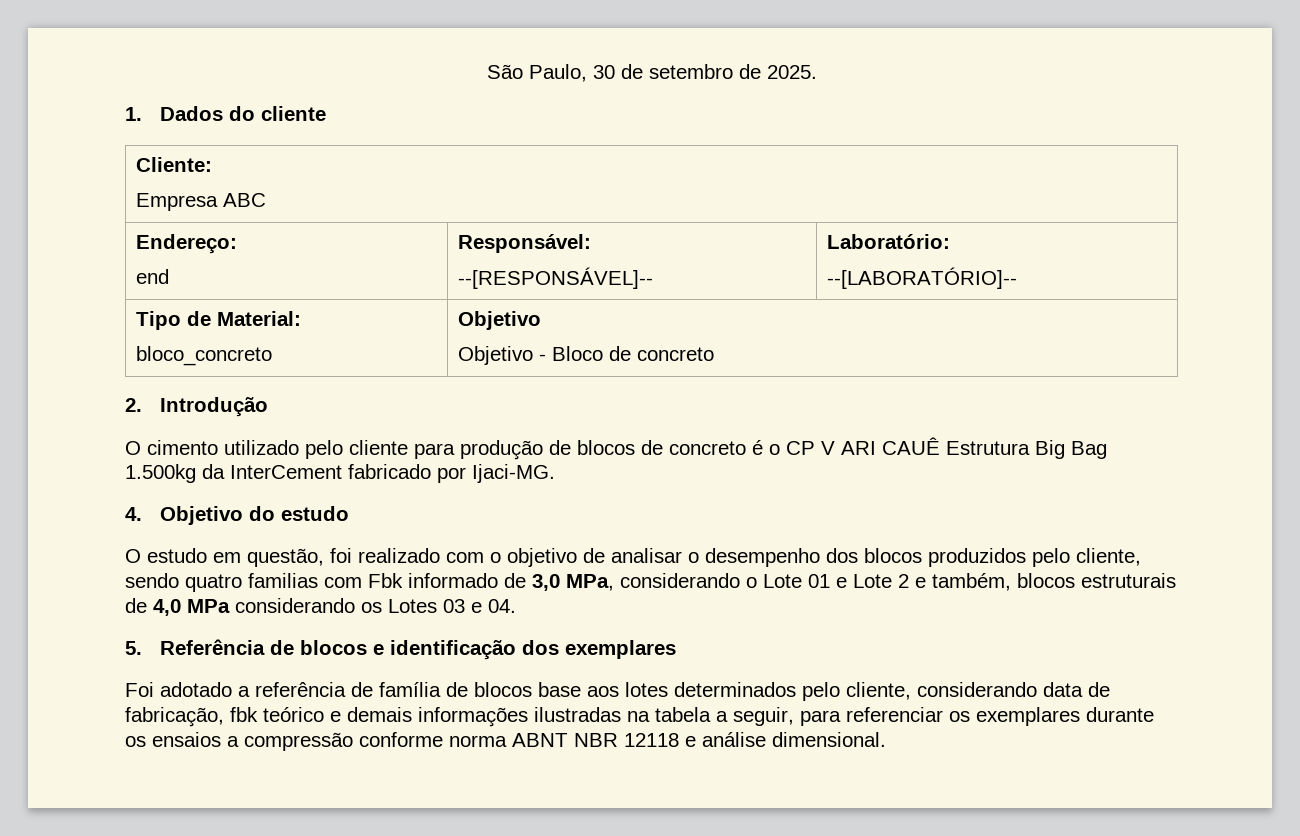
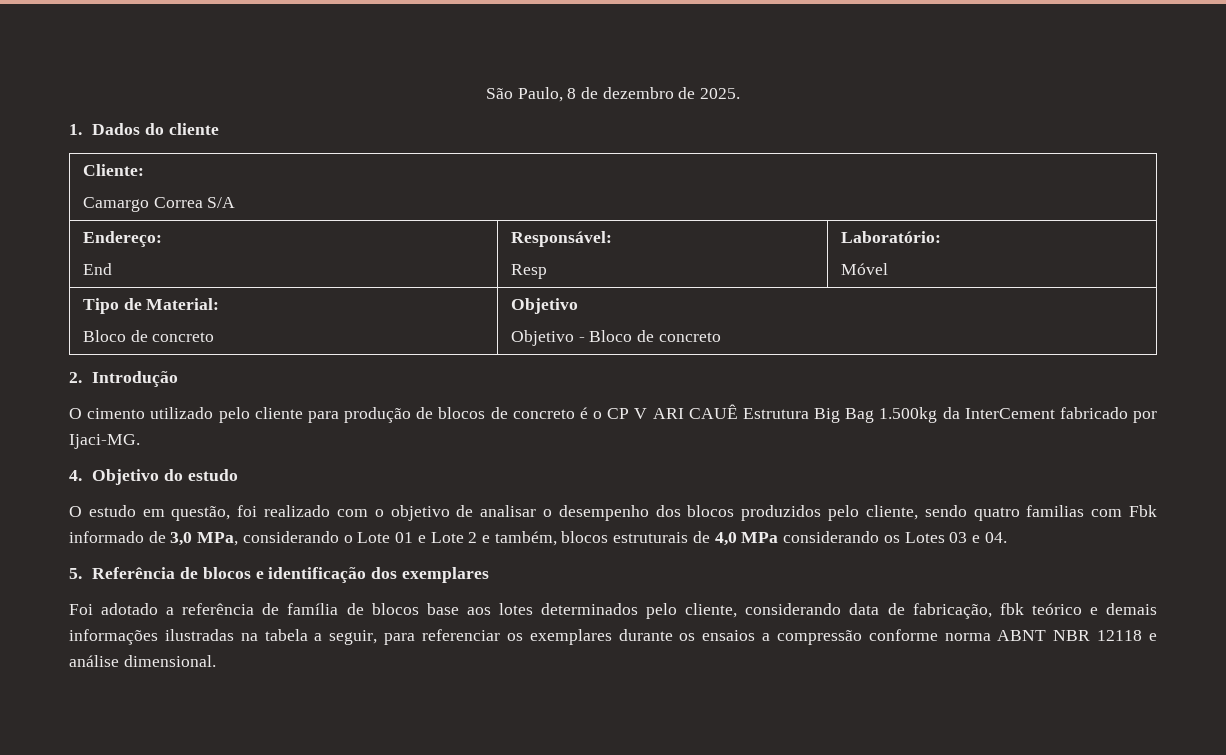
- São Paulo, 30 de setembro de 2025.
+ São Paulo, 8 de dezembro de 2025.
  Cliente:
- Empresa ABC
+ Camargo Correa S/A
  Endereço:
- end | Responsável:
- --[RESPONSÁVEL]-- | Laboratório:
- --[LABORATÓRIO]--
+ End | Responsável:
+ Resp | Laboratório:
+ Móvel
  Tipo de Material:
- bloco_concreto | Objetivo
+ Bloco de concreto | Objetivo

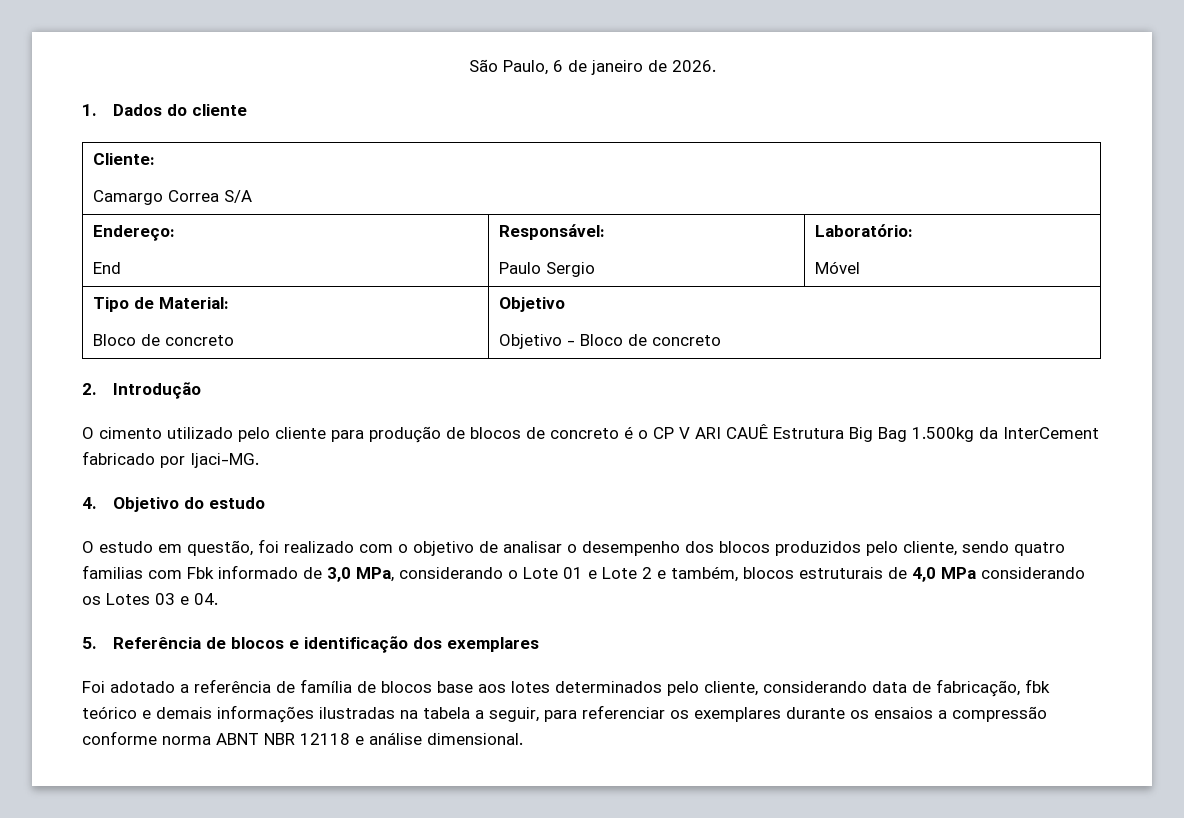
- São Paulo, 8 de dezembro de 2025.
+ São Paulo, 6 de janeiro de 2026.
  Endereço:
  End | Responsável:
- Resp | Laboratório:
+ Paulo Sergio | Laboratório:

